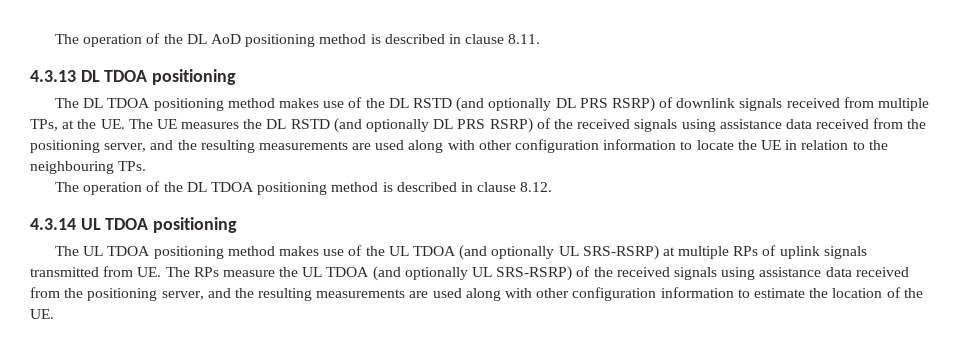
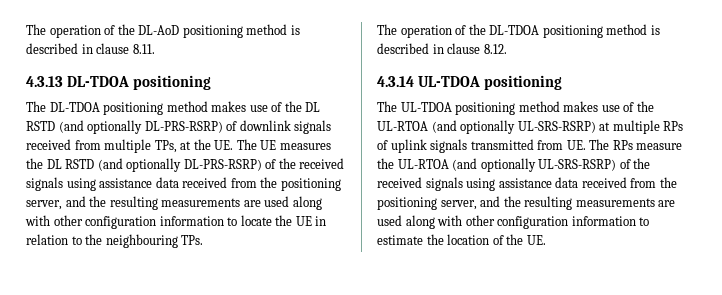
- The operation of the DL AoD positioning method is described in clause 8.11.
+ The operation of the DL-AoD positioning method is described in clause 8.11.
- 4.3.13 DL TDOA positioning
- The DL TDOA positioning method makes use of the DL RSTD (and optionally DL PRS RSRP) of downlink signals received from multiple TPs, at the UE. The UE measures the DL RSTD (and optionally DL PRS RSRP) of the received signals using assistance data received from the positioning server, and the resulting measurements are used along with other configuration information to locate the UE in relation to the neighbouring TPs.
+ 4.3.13 DL-TDOA positioning
+ The DL-TDOA positioning method makes use of the DL RSTD (and optionally DL-PRS-RSRP) of downlink signals received from multiple TPs, at the UE. The UE measures the DL RSTD (and optionally DL-PRS-RSRP) of the received signals using assistance data received from the positioning server, and the resulting measurements are used along with other configuration information to locate the UE in relation to the neighbouring TPs.
- The operation of the DL TDOA positioning method is described in clause 8.12.
+ The operation of the DL-TDOA positioning method is described in clause 8.12.
- 4.3.14 UL TDOA positioning
- The UL TDOA positioning method makes use of the UL TDOA (and optionally UL SRS-RSRP) at multiple RPs of uplink signals transmitted from UE. The RPs measure the UL TDOA (and optionally UL SRS-RSRP) of the received signals using assistance data received from the positioning server, and the resulting measurements are used along with other configuration information to estimate the location of the UE.
+ 4.3.14 UL-TDOA positioning
+ The UL-TDOA positioning method makes use of the UL-RTOA (and optionally UL-SRS-RSRP) at multiple RPs of uplink signals transmitted from UE. The RPs measure the UL-RTOA (and optionally UL-SRS-RSRP) of the received signals using assistance data received from the positioning server, and the resulting measurements are used along with other configuration information to estimate the location of the UE.

